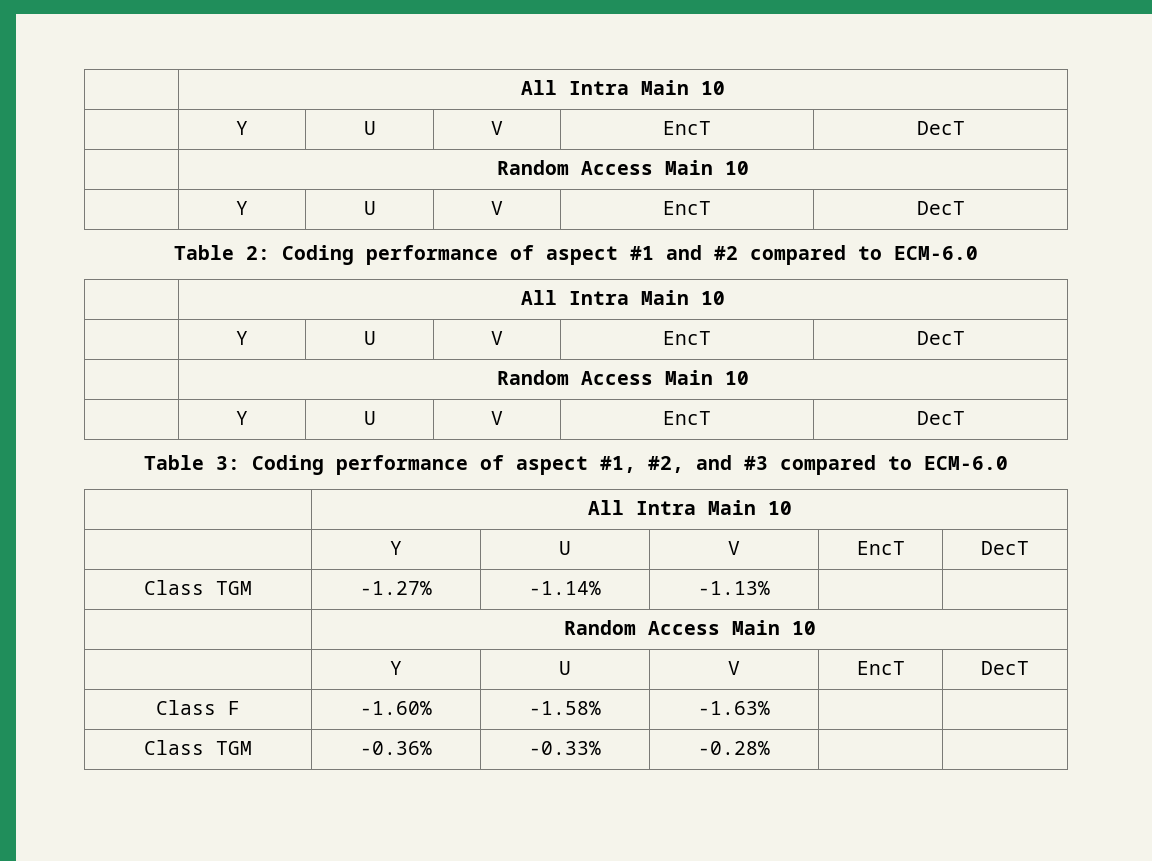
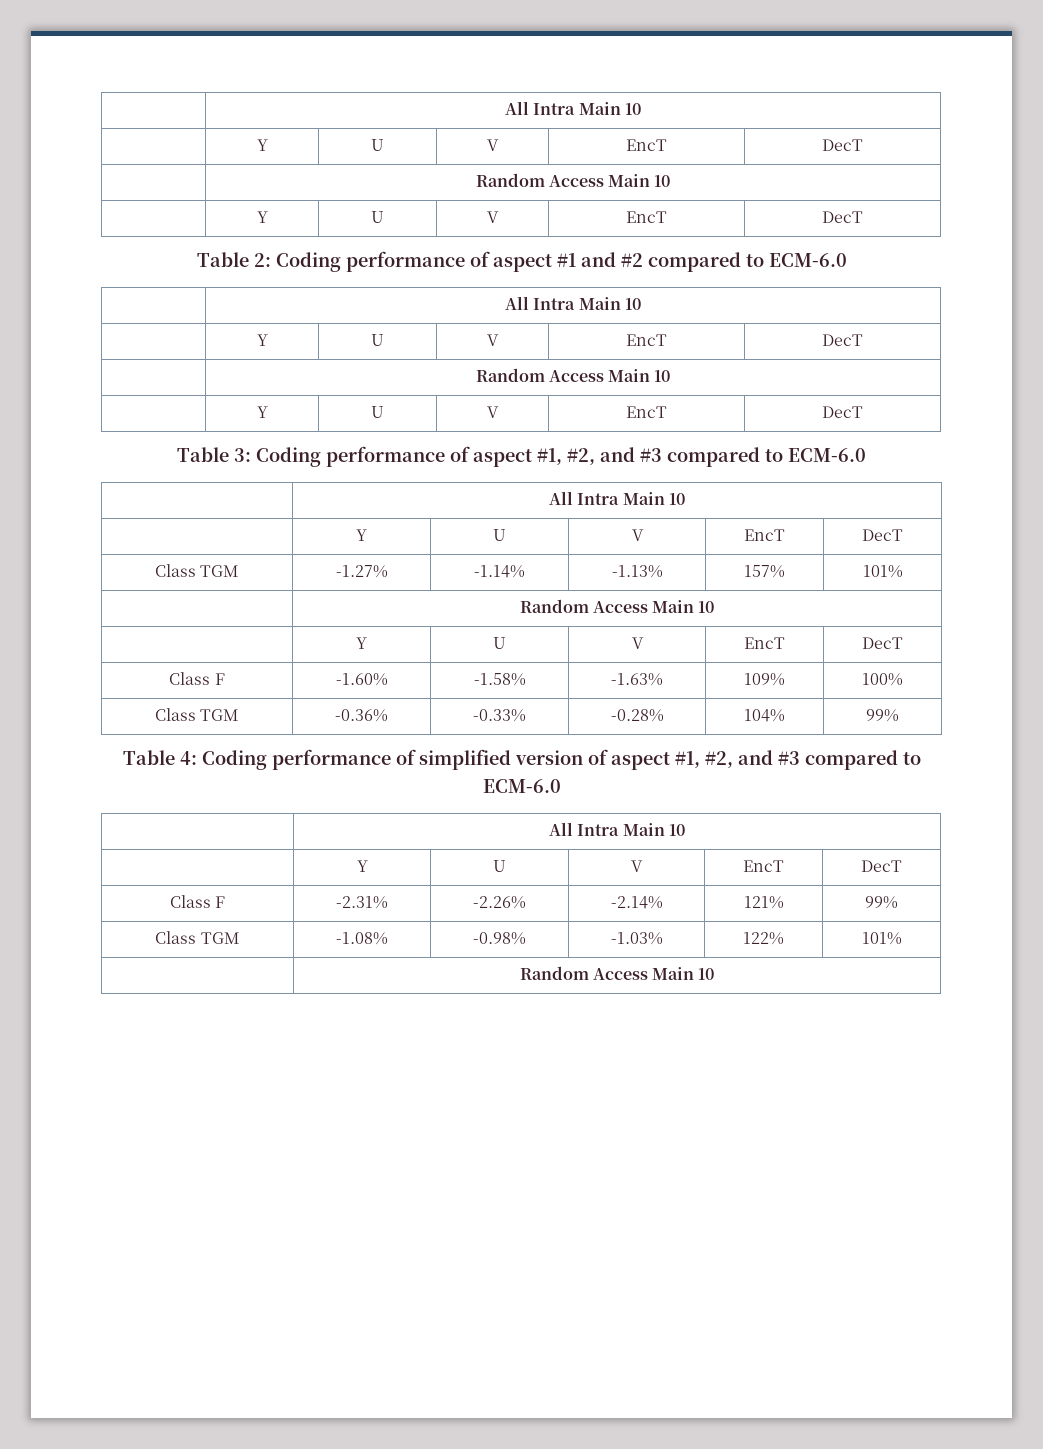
- Class TGM | -1.27% | -1.14% | -1.13% | |
+ Class TGM | -1.27% | -1.14% | -1.13% | 157% | 101%
- Class F | -1.60% | -1.58% | -1.63% | |
+ Class F | -1.60% | -1.58% | -1.63% | 109% | 100%
- Class TGM | -0.36% | -0.33% | -0.28% | |
+ Class TGM | -0.36% | -0.33% | -0.28% | 104% | 99%
+ Table 4: Coding performance of simplified version of aspect #1, #2, and #3 compared to ECM-6.0
+ | All Intra Main 10
+ | Y | U | V | EncT | DecT
+ Class F | -2.31% | -2.26% | -2.14% | 121% | 99%
+ Class TGM | -1.08% | -0.98% | -1.03% | 122% | 101%
+ | Random Access Main 10

